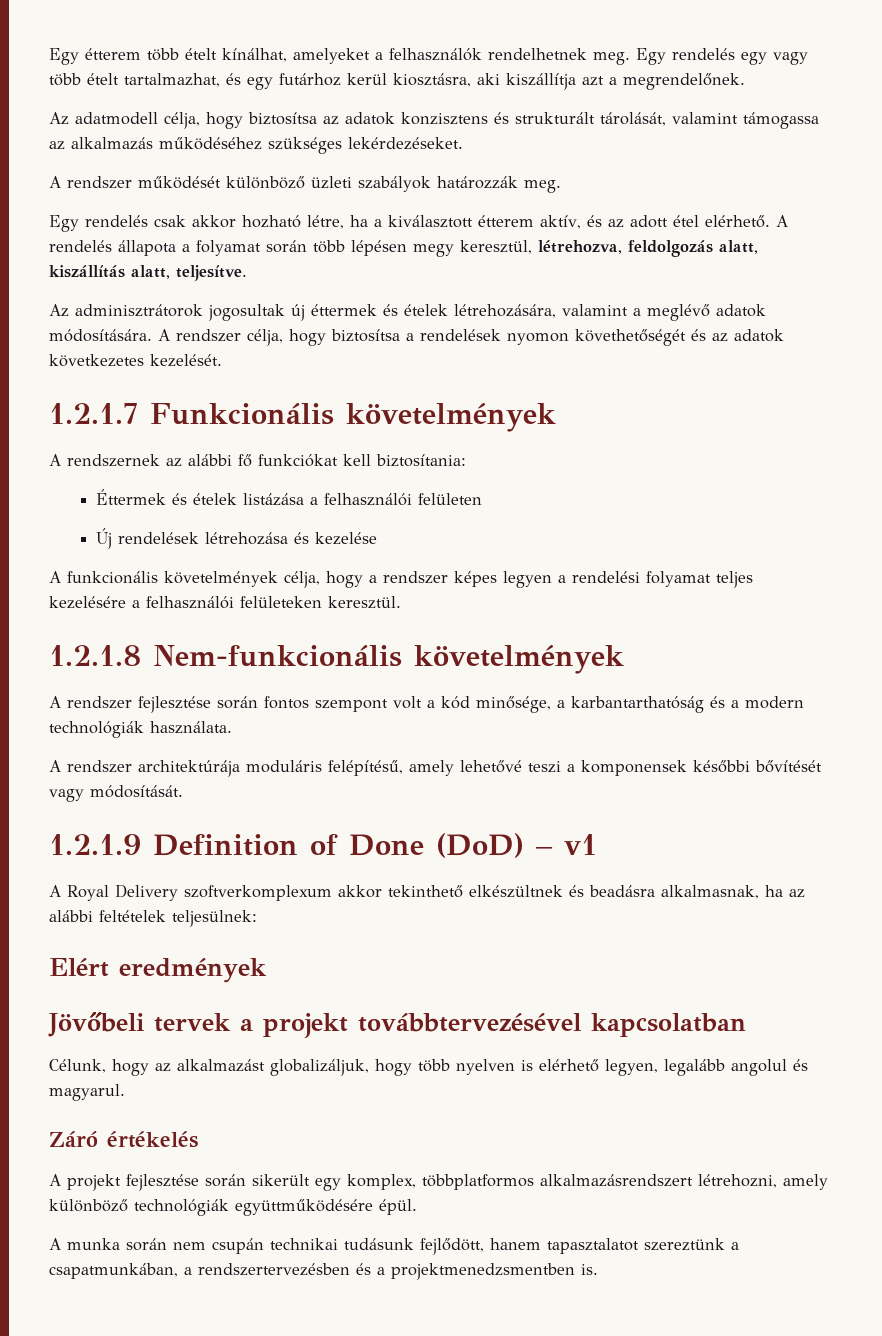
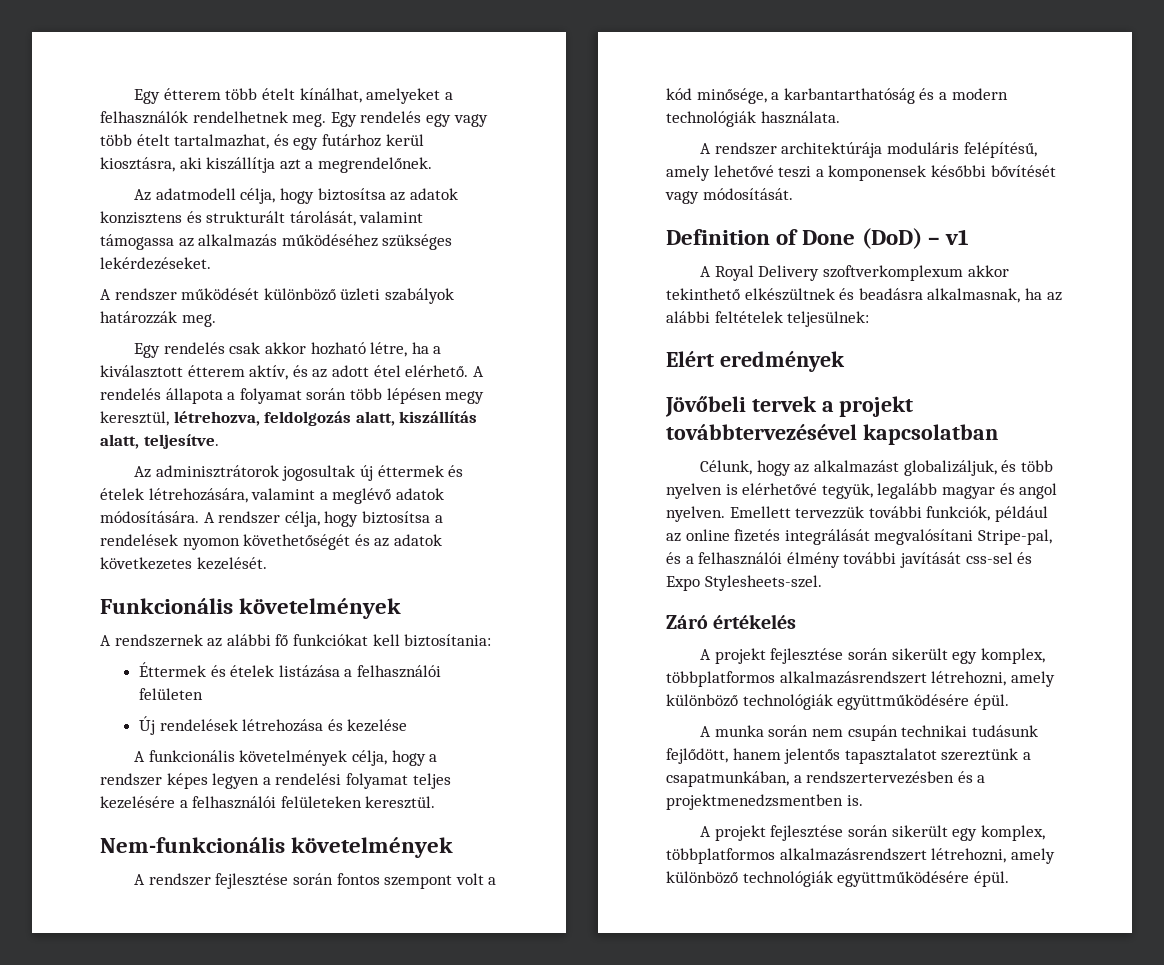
- 1.2.1.7 Funkcionális követelmények
+ Funkcionális követelmények
- 1.2.1.8 Nem-funkcionális követelmények
+ Nem-funkcionális követelmények
- 1.2.1.9 Definition of Done (DoD) – v1
+ Definition of Done (DoD) – v1
- Célunk, hogy az alkalmazást globalizáljuk, hogy több nyelven is elérhető legyen, legalább angolul és magyarul.
+ Célunk, hogy az alkalmazást globalizáljuk, és több nyelven is elérhetővé tegyük, legalább magyar és angol nyelven. Emellett tervezzük további funkciók, például az online fizetés integrálását megvalósítani Stripe-pal, és a felhasználói élmény további javítását css-sel és Expo Stylesheets-szel.
- A munka során nem csupán technikai tudásunk fejlődött, hanem tapasztalatot szereztünk a csapatmunkában, a rendszertervezésben és a projektmenedzsmentben is.
+ A munka során nem csupán technikai tudásunk fejlődött, hanem jelentős tapasztalatot szereztünk a csapatmunkában, a rendszertervezésben és a projektmenedzsmentben is.
+ A projekt fejlesztése során sikerült egy komplex, többplatformos alkalmazásrendszert létrehozni, amely különböző technológiák együttműködésére épül.

